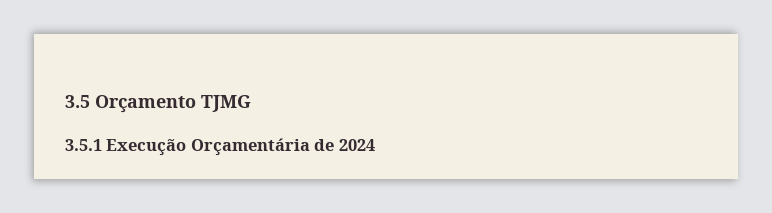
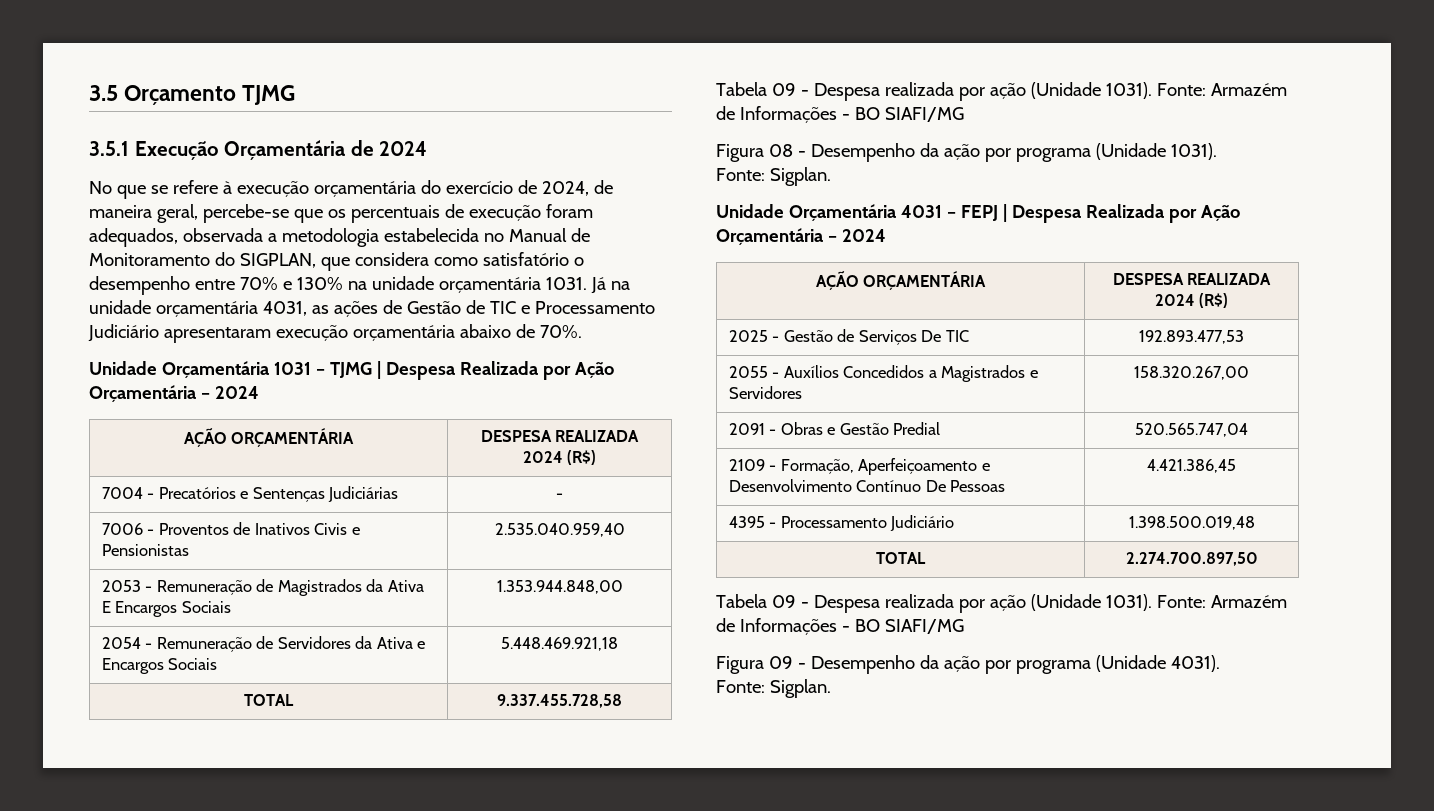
+ No que se refere à execução orçamentária do exercício de 2024, de maneira geral, percebe-se que os percentuais de execução foram adequados, observada a metodologia estabelecida no Manual de Monitoramento do SIGPLAN, que considera como satisfatório o desempenho entre 70% e 130% na unidade orçamentária 1031. Já na unidade orçamentária 4031, as ações de Gestão de TIC e Processamento Judiciário apresentaram execução orçamentária abaixo de 70%.
+ Unidade Orçamentária 1031 – TJMG | Despesa Realizada por Ação Orçamentária – 2024
+ AÇÃO ORÇAMENTÁRIA | DESPESA REALIZADA 2024 (R$)
+ 7004 - Precatórios e Sentenças Judiciárias | -
+ 7006 - Proventos de Inativos Civis e Pensionistas | 2.535.040.959,40
+ 2053 - Remuneração de Magistrados da Ativa E Encargos Sociais | 1.353.944.848,00
+ 2054 - Remuneração de Servidores da Ativa e Encargos Sociais | 5.448.469.921,18
+ TOTAL | 9.337.455.728,58
+ Tabela 09 - Despesa realizada por ação (Unidade 1031). Fonte: Armazém de Informações - BO SIAFI/MG
+ Figura 08 - Desempenho da ação por programa (Unidade 1031).
+ Fonte: Sigplan.
+ Unidade Orçamentária 4031 – FEPJ | Despesa Realizada por Ação Orçamentária – 2024
+ AÇÃO ORÇAMENTÁRIA | DESPESA REALIZADA 2024 (R$)
+ 2025 - Gestão de Serviços De TIC | 192.893.477,53
+ 2055 - Auxílios Concedidos a Magistrados e Servidores | 158.320.267,00
+ 2091 - Obras e Gestão Predial | 520.565.747,04
+ 2109 - Formação, Aperfeiçoamento e Desenvolvimento Contínuo De Pessoas | 4.421.386,45
+ 4395 - Processamento Judiciário | 1.398.500.019,48
+ TOTAL | 2.274.700.897,50
+ Tabela 09 - Despesa realizada por ação (Unidade 1031). Fonte: Armazém de Informações - BO SIAFI/MG
+ Figura 09 - Desempenho da ação por programa (Unidade 4031).
+ Fonte: Sigplan.

